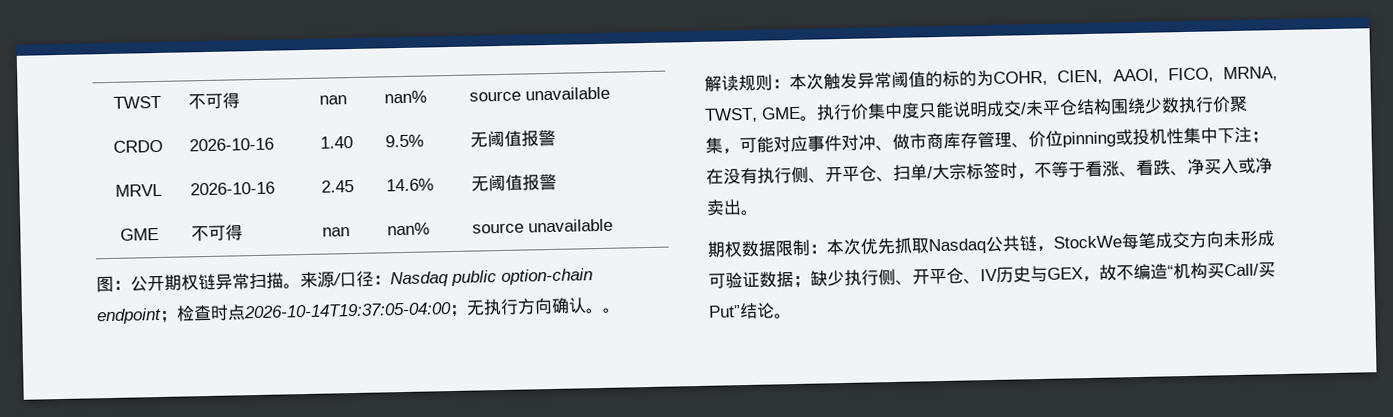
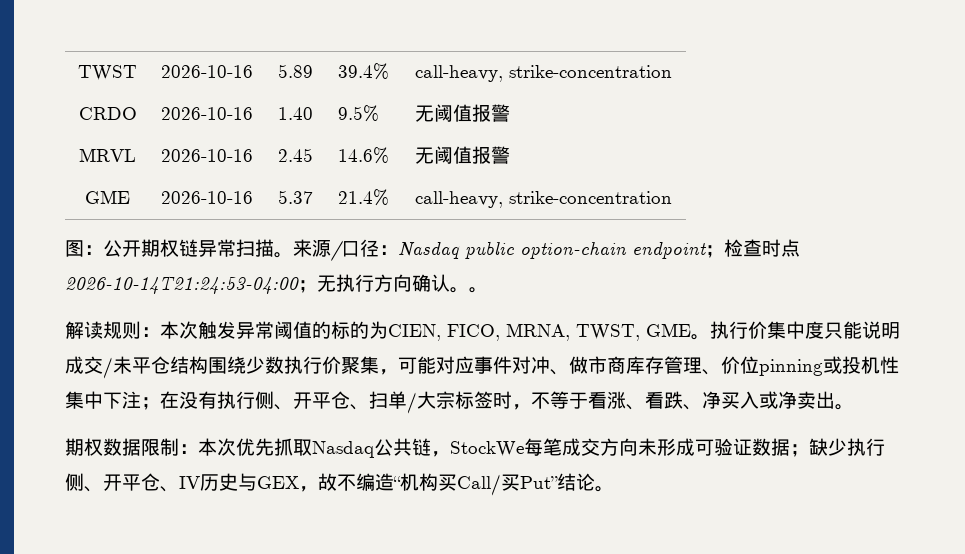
- TWST | 不可得 | nan | nan% | source unavailable
+ TWST | 2026-10-16 | 5.89 | 39.4% | call-heavy, strike-concentration
- GME | 不可得 | nan | nan% | source unavailable
+ GME | 2026-10-16 | 5.37 | 21.4% | call-heavy, strike-concentration
- 来源/口径：Nasdaq public option-chain endpoint；检查时点2026-10-14T19:37:05-04:00；无执行方向确认。
+ 来源/口径：Nasdaq public option-chain endpoint；检查时点2026-10-14T21:24:53-04:00；无执行方向确认。
- 解读规则：本次触发异常阈值的标的为COHR, CIEN, AAOI, FICO, MRNA, TWST, GME。
+ 解读规则：本次触发异常阈值的标的为CIEN, FICO, MRNA, TWST, GME。

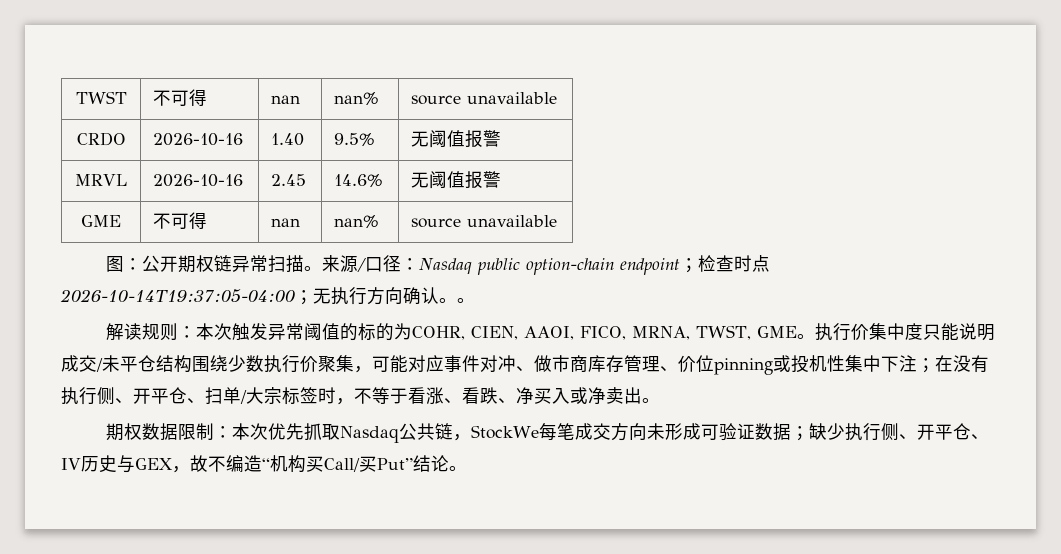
- TWST | 2026-10-16 | 5.89 | 39.4% | call-heavy, strike-concentration
+ TWST | 不可得 | nan | nan% | source unavailable
- GME | 2026-10-16 | 5.37 | 21.4% | call-heavy, strike-concentration
+ GME | 不可得 | nan | nan% | source unavailable
- 来源/口径：Nasdaq public option-chain endpoint；检查时点2026-10-14T21:24:53-04:00；无执行方向确认。
+ 来源/口径：Nasdaq public option-chain endpoint；检查时点2026-10-14T19:37:05-04:00；无执行方向确认。
- 解读规则：本次触发异常阈值的标的为CIEN, FICO, MRNA, TWST, GME。
+ 解读规则：本次触发异常阈值的标的为COHR, CIEN, AAOI, FICO, MRNA, TWST, GME。

